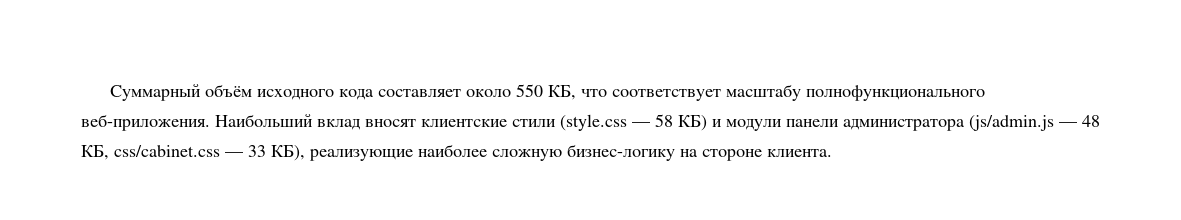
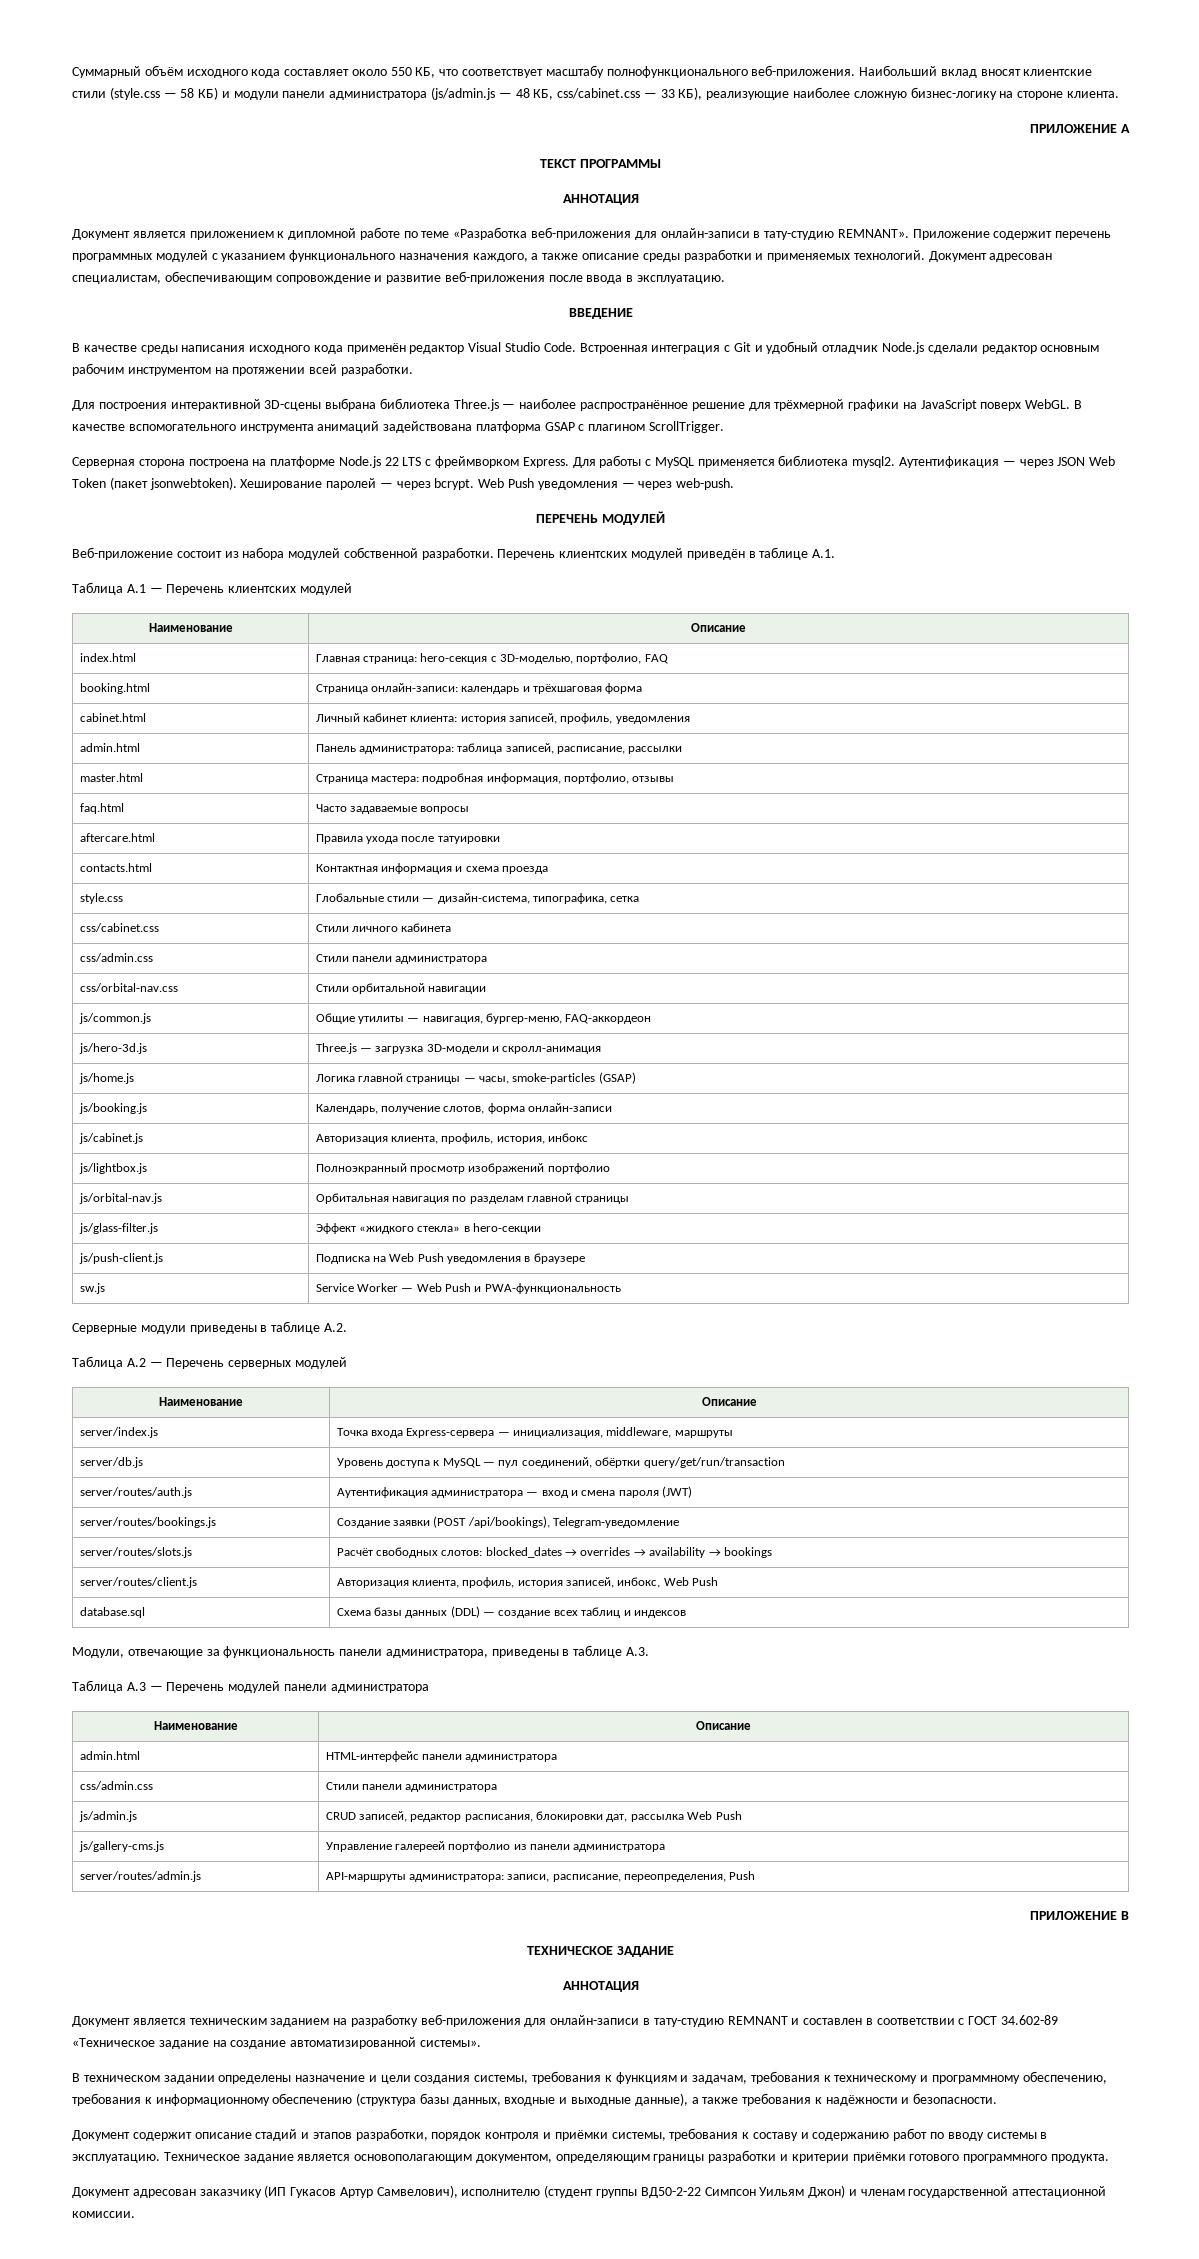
+ ПРИЛОЖЕНИЕ А
+ ТЕКСТ ПРОГРАММЫ
+ АННОТАЦИЯ
+ Документ является приложением к дипломной работе по теме «Разработка веб-приложения для онлайн-записи в тату-студию REMNANT». Приложение содержит перечень программных модулей с указанием функционального назначения каждого, а также описание среды разработки и применяемых технологий. Документ адресован специалистам, обеспечивающим сопровождение и развитие веб-приложения после ввода в эксплуатацию.
+ ВВЕДЕНИЕ
+ В качестве среды написания исходного кода применён редактор Visual Studio Code. Встроенная интеграция с Git и удобный отладчик Node.js сделали редактор основным рабочим инструментом на протяжении всей разработки.
+ Для построения интерактивной 3D-сцены выбрана библиотека Three.js — наиболее распространённое решение для трёхмерной графики на JavaScript поверх WebGL. В качестве вспомогательного инструмента анимаций задействована платформа GSAP с плагином ScrollTrigger.
+ Серверная сторона построена на платформе Node.js 22 LTS с фреймворком Express. Для работы с MySQL применяется библиотека mysql2. Аутентификация — через JSON Web Token (пакет jsonwebtoken). Хеширование паролей — через bcrypt. Web Push уведомления — через web-push.
+ ПЕРЕЧЕНЬ МОДУЛЕЙ
+ Веб-приложение состоит из набора модулей собственной разработки. Перечень клиентских модулей приведён в таблице А.1.
+ Таблица А.1 — Перечень клиентских модулей
+ Наименование | Описание
+ index.html | Главная страница: hero-секция с 3D-моделью, портфолио, FAQ
+ booking.html | Страница онлайн-записи: календарь и трёхшаговая форма
+ cabinet.html | Личный кабинет клиента: история записей, профиль, уведомления
+ admin.html | Панель администратора: таблица записей, расписание, рассылки
+ master.html | Страница мастера: подробная информация, портфолио, отзывы
+ faq.html | Часто задаваемые вопросы
+ aftercare.html | Правила ухода после татуировки
+ contacts.html | Контактная информация и схема проезда
+ style.css | Глобальные стили — дизайн-система, типографика, сетка
+ css/cabinet.css | Стили личного кабинета
+ css/admin.css | Стили панели администратора
+ css/orbital-nav.css | Стили орбитальной навигации
+ js/common.js | Общие утилиты — навигация, бургер-меню, FAQ-аккордеон
+ js/hero-3d.js | Three.js — загрузка 3D-модели и скролл-анимация
+ js/home.js | Логика главной страницы — часы, smoke-particles (GSAP)
+ js/booking.js | Календарь, получение слотов, форма онлайн-записи
+ js/cabinet.js | Авторизация клиента, профиль, история, инбокс
+ js/lightbox.js | Полноэкранный просмотр изображений портфолио
+ js/orbital-nav.js | Орбитальная навигация по разделам главной страницы
+ js/glass-filter.js | Эффект «жидкого стекла» в hero-секции
+ js/push-client.js | Подписка на Web Push уведомления в браузере
+ sw.js | Service Worker — Web Push и PWA-функциональность
+ Серверные модули приведены в таблице А.2.
+ Таблица А.2 — Перечень серверных модулей
+ Наименование | Описание
+ server/index.js | Точка входа Express-сервера — инициализация, middleware, маршруты
+ server/db.js | Уровень доступа к MySQL — пул соединений, обёртки query/get/run/transaction
+ server/routes/auth.js | Аутентификация администратора — вход и смена пароля (JWT)
+ server/routes/bookings.js | Создание заявки (POST /api/bookings), Telegram-уведомление
+ server/routes/slots.js | Расчёт свободных слотов: blocked_dates → overrides → availability → bookings
+ server/routes/client.js | Авторизация клиента, профиль, история записей, инбокс, Web Push
+ database.sql | Схема базы данных (DDL) — создание всех таблиц и индексов
+ Модули, отвечающие за функциональность панели администратора, приведены в таблице А.3.
+ Таблица А.3 — Перечень модулей панели администратора
+ Наименование | Описание
+ admin.html | HTML-интерфейс панели администратора
+ css/admin.css | Стили панели администратора
+ js/admin.js | CRUD записей, редактор расписания, блокировки дат, рассылка Web Push
+ js/gallery-cms.js | Управление галереей портфолио из панели администратора
+ server/routes/admin.js | API-маршруты администратора: записи, расписание, переопределения, Push
+ ПРИЛОЖЕНИЕ В
+ ТЕХНИЧЕСКОЕ ЗАДАНИЕ
+ АННОТАЦИЯ
+ Документ является техническим заданием на разработку веб-приложения для онлайн-записи в тату-студию REMNANT и составлен в соответствии с ГОСТ 34.602-89 «Техническое задание на создание автоматизированной системы».
+ В техническом задании определены назначение и цели создания системы, требования к функциям и задачам, требования к техническому и программному обеспечению, требования к информационному обеспечению (структура базы данных, входные и выходные данные), а также требования к надёжности и безопасности.
+ Документ содержит описание стадий и этапов разработки, порядок контроля и приёмки системы, требования к составу и содержанию работ по вводу системы в эксплуатацию. Техническое задание является основополагающим документом, определяющим границы разработки и критерии приёмки готового программного продукта.
+ Документ адресован заказчику (ИП Гукасов Артур Самвелович), исполнителю (студент группы ВД50-2-22 Симпсон Уильям Джон) и членам государственной аттестационной комиссии.

